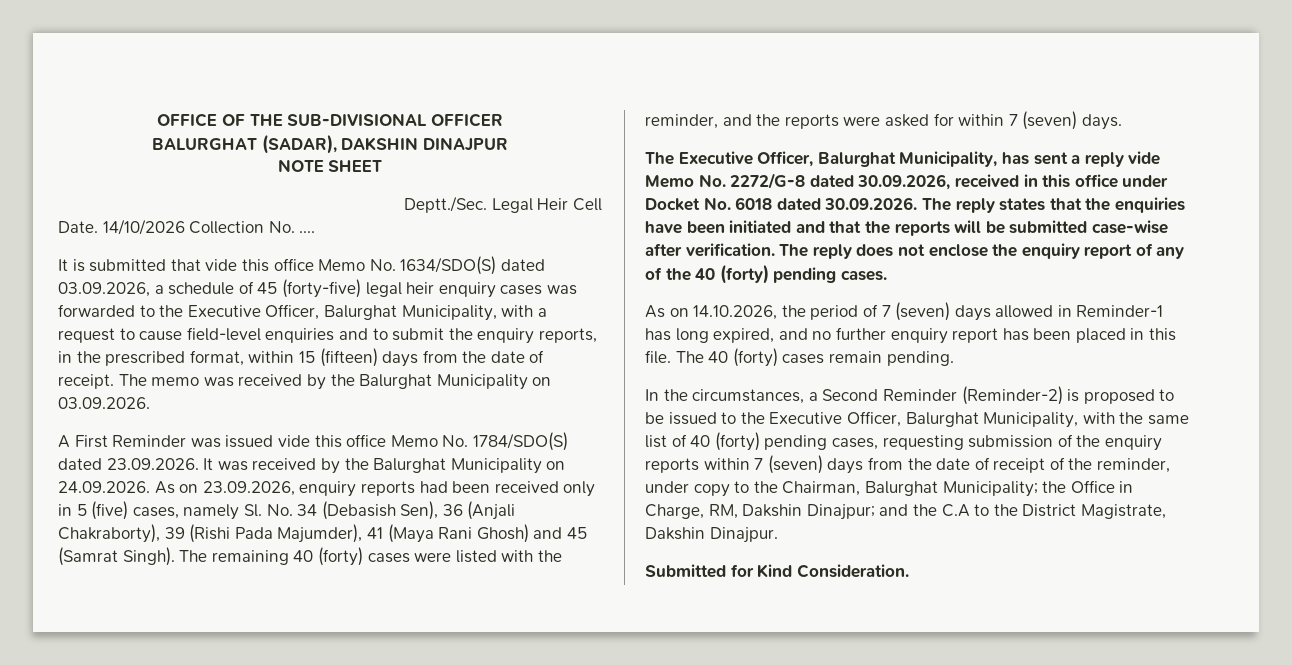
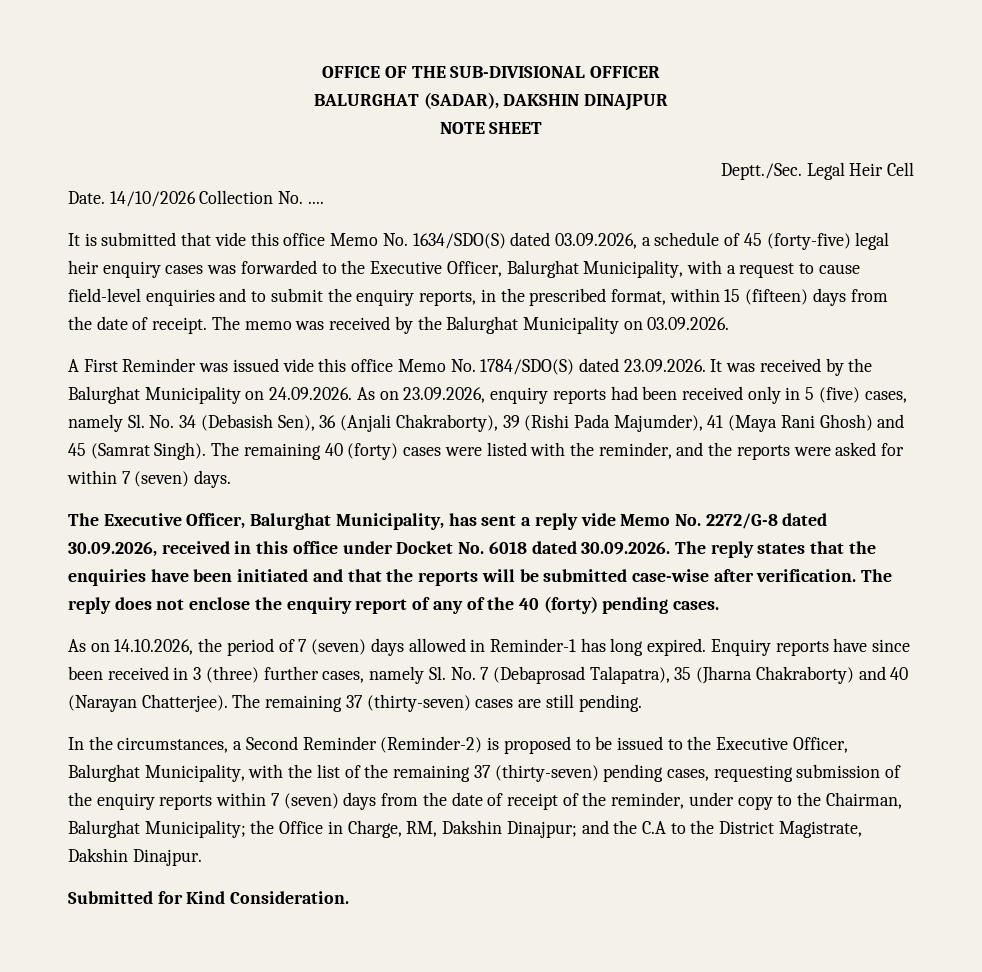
- As on 14.10.2026, the period of 7 (seven) days allowed in Reminder-1 has long expired, and no further enquiry report has been placed in this file. The 40 (forty) cases remain pending.
+ As on 14.10.2026, the period of 7 (seven) days allowed in Reminder-1 has long expired. Enquiry reports have since been received in 3 (three) further cases, namely Sl. No. 7 (Debaprosad Talapatra), 35 (Jharna Chakraborty) and 40 (Narayan Chatterjee). The remaining 37 (thirty-seven) cases are still pending.
- In the circumstances, a Second Reminder (Reminder-2) is proposed to be issued to the Executive Officer, Balurghat Municipality, with the same list of 40 (forty) pending cases, requesting submission of the enquiry reports within 7 (seven) days from the date of receipt of the reminder, under copy to the Chairman, Balurghat Municipality;
+ In the circumstances, a Second Reminder (Reminder-2) is proposed to be issued to the Executive Officer, Balurghat Municipality, with the list of the remaining 37 (thirty-seven) pending cases, requesting submission of the enquiry reports within 7 (seven) days from the date of receipt of the reminder, under copy to the Chairman, Balurghat Municipality;

